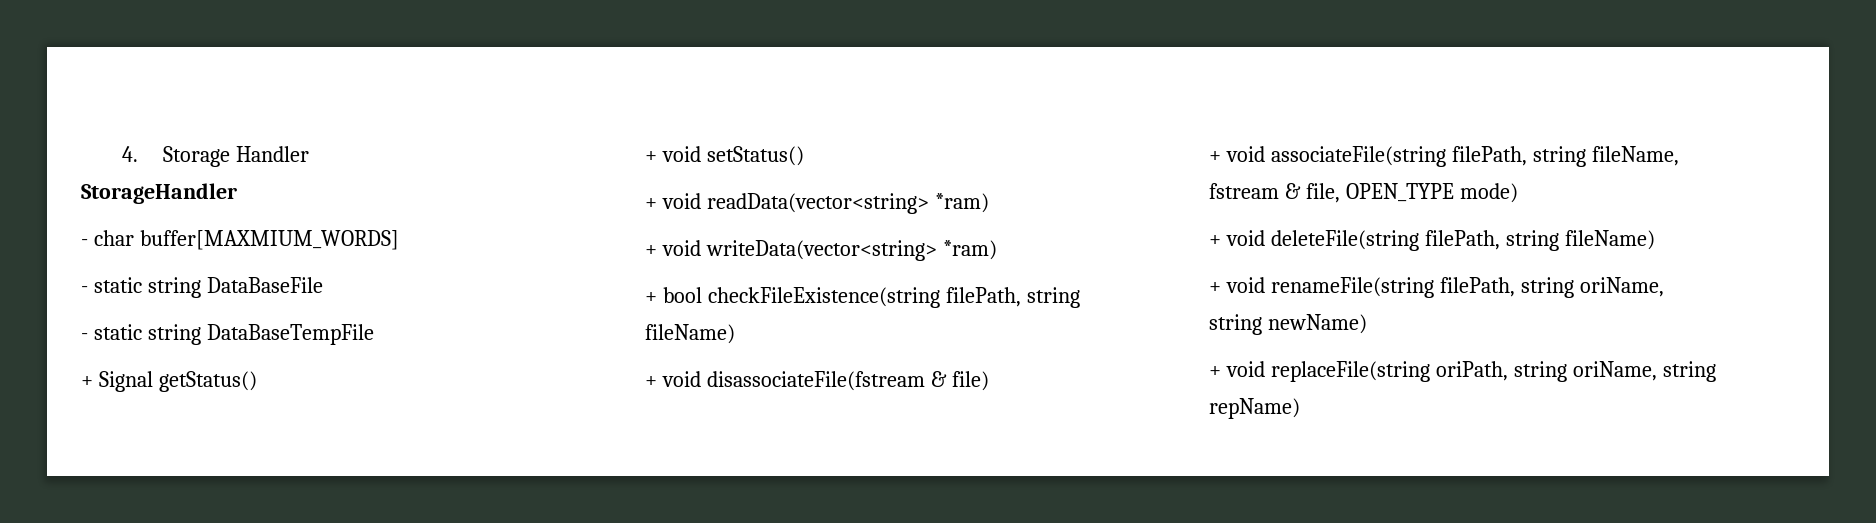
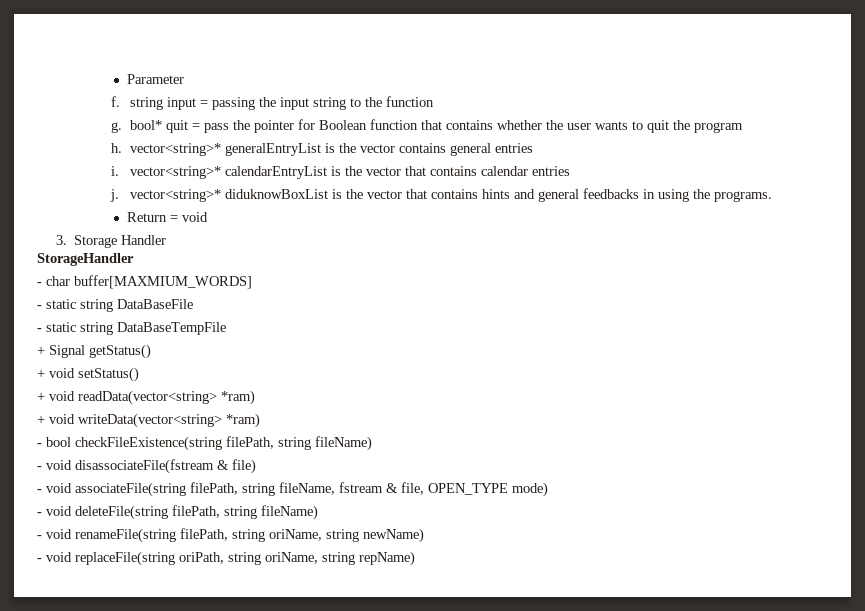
- 4. Storage Handler
+ Parameter
+ f. string input = passing the input string to the function
+ g. bool* quit = pass the pointer for Boolean function that contains whether the user wants to quit the program
+ h. vector<string>* generalEntryList is the vector contains general entries
+ i. vector<string>* calendarEntryList is the vector that contains calendar entries
+ j. vector<string>* diduknowBoxList is the vector that contains hints and general feedbacks in using the programs.
+ Return = void
+ 3. Storage Handler
- + bool checkFileExistence(string filePath, string fileName)
+ - bool checkFileExistence(string filePath, string fileName)
- + void disassociateFile(fstream & file)
+ - void disassociateFile(fstream & file)
- + void associateFile(string filePath, string fileName, fstream & file, OPEN_TYPE mode)
+ - void associateFile(string filePath, string fileName, fstream & file, OPEN_TYPE mode)
- + void deleteFile(string filePath, string fileName)
+ - void deleteFile(string filePath, string fileName)
- + void renameFile(string filePath, string oriName, string newName)
+ - void renameFile(string filePath, string oriName, string newName)
- + void replaceFile(string oriPath, string oriName, string repName)
+ - void replaceFile(string oriPath, string oriName, string repName)

